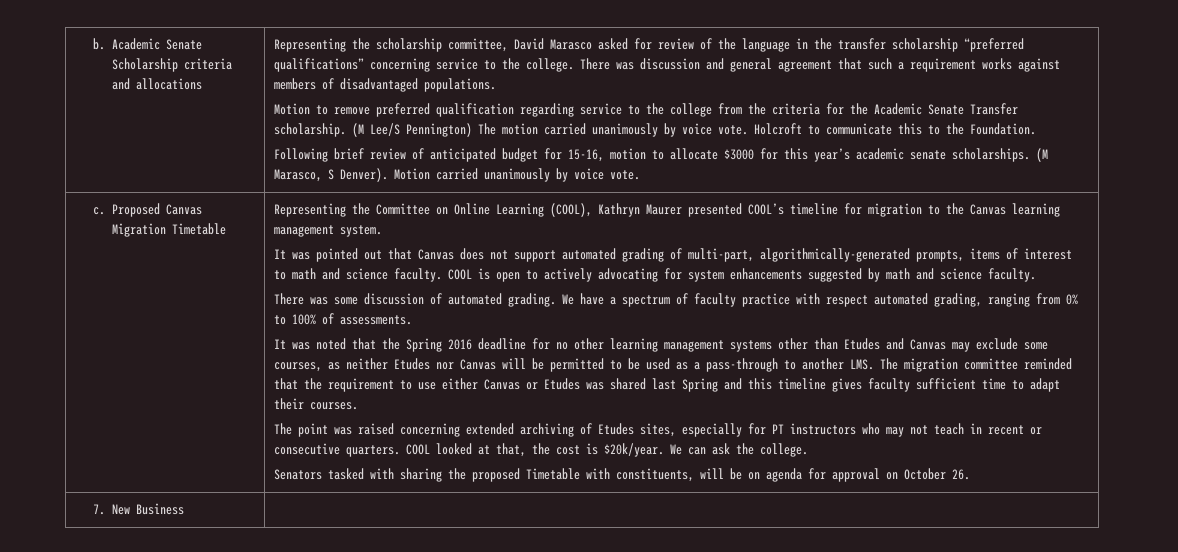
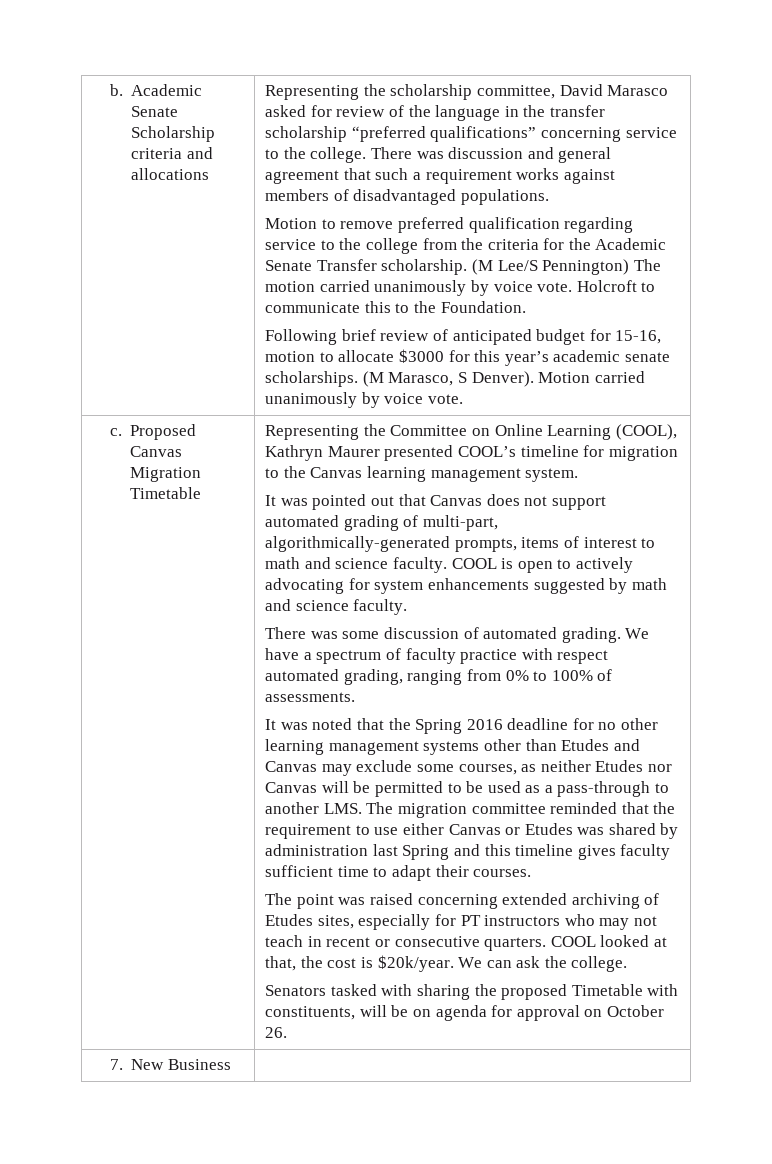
- It was noted that the Spring 2016 deadline for no other learning management systems other than Etudes and Canvas may exclude some courses, as neither Etudes nor Canvas will be permitted to be used as a pass-through to another LMS. The migration committee reminded that the requirement to use either Canvas or Etudes was shared last Spring and this timeline gives faculty sufficient time to adapt their courses.
+ It was noted that the Spring 2016 deadline for no other learning management systems other than Etudes and Canvas may exclude some courses, as neither Etudes nor Canvas will be permitted to be used as a pass-through to another LMS. The migration committee reminded that the requirement to use either Canvas or Etudes was shared by administration last Spring and this timeline gives faculty sufficient time to adapt their courses.

